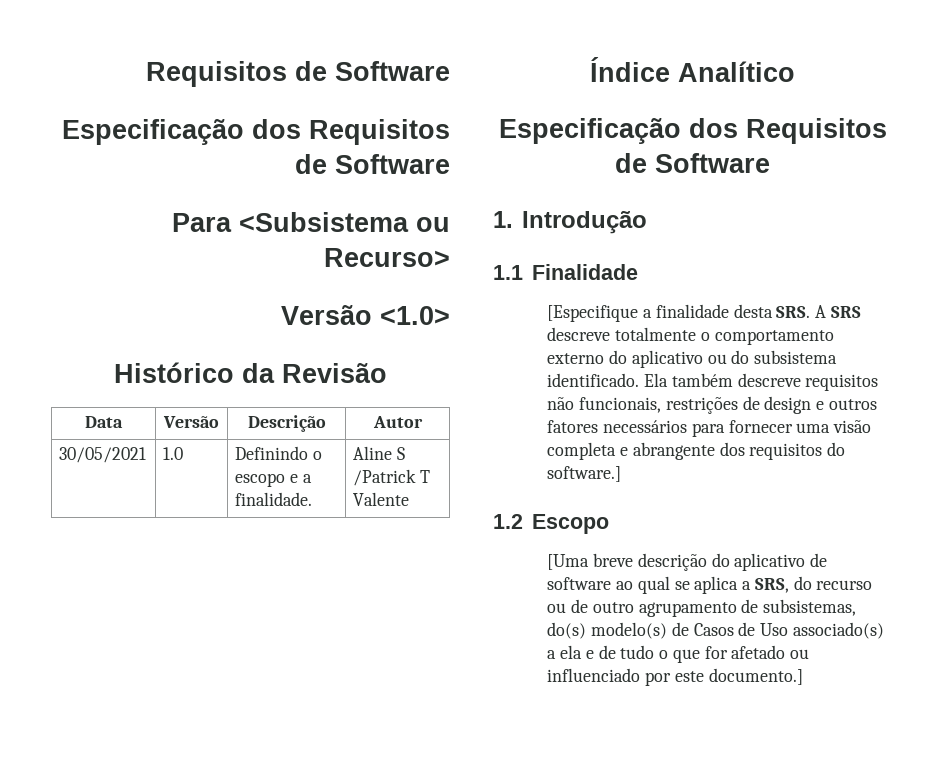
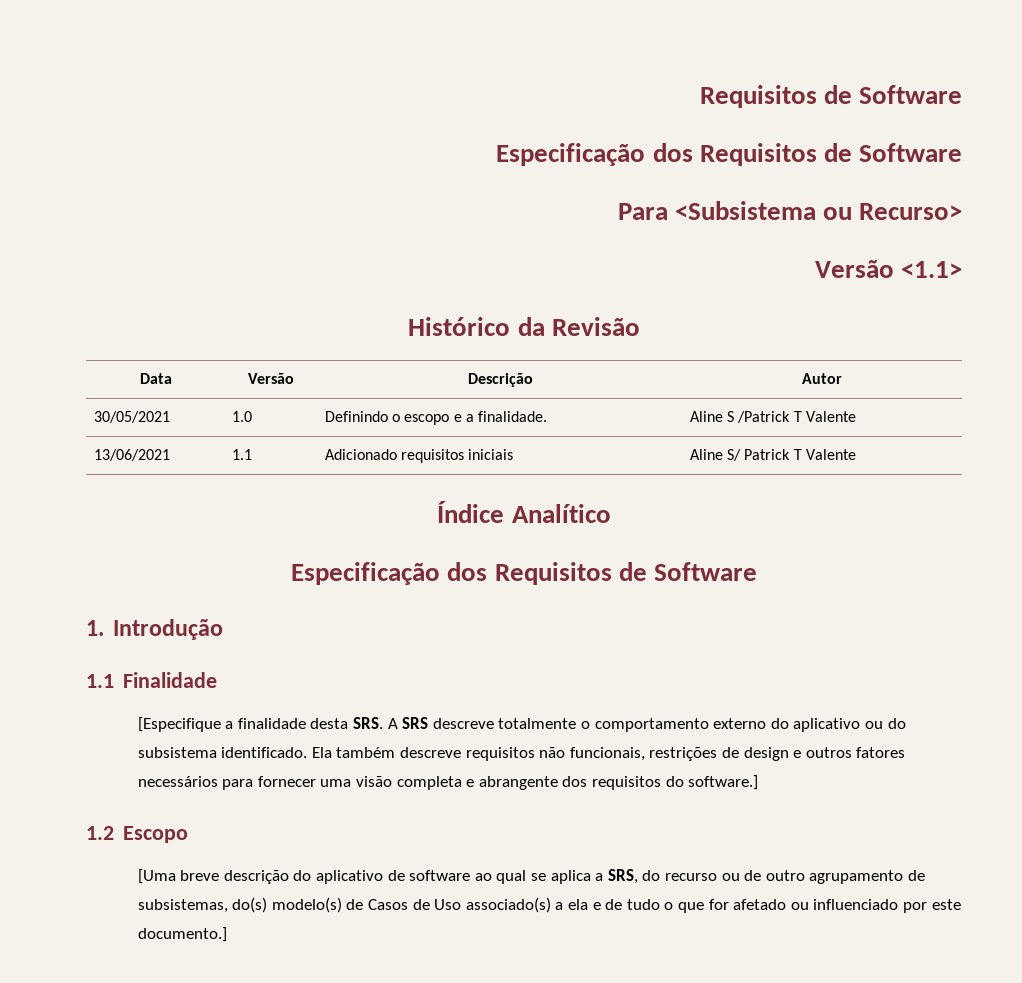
- Versão <1.0>
+ Versão <1.1>
+ 13/06/2021 | 1.1 | Adicionado requisitos iniciais | Aline S/ Patrick T Valente

